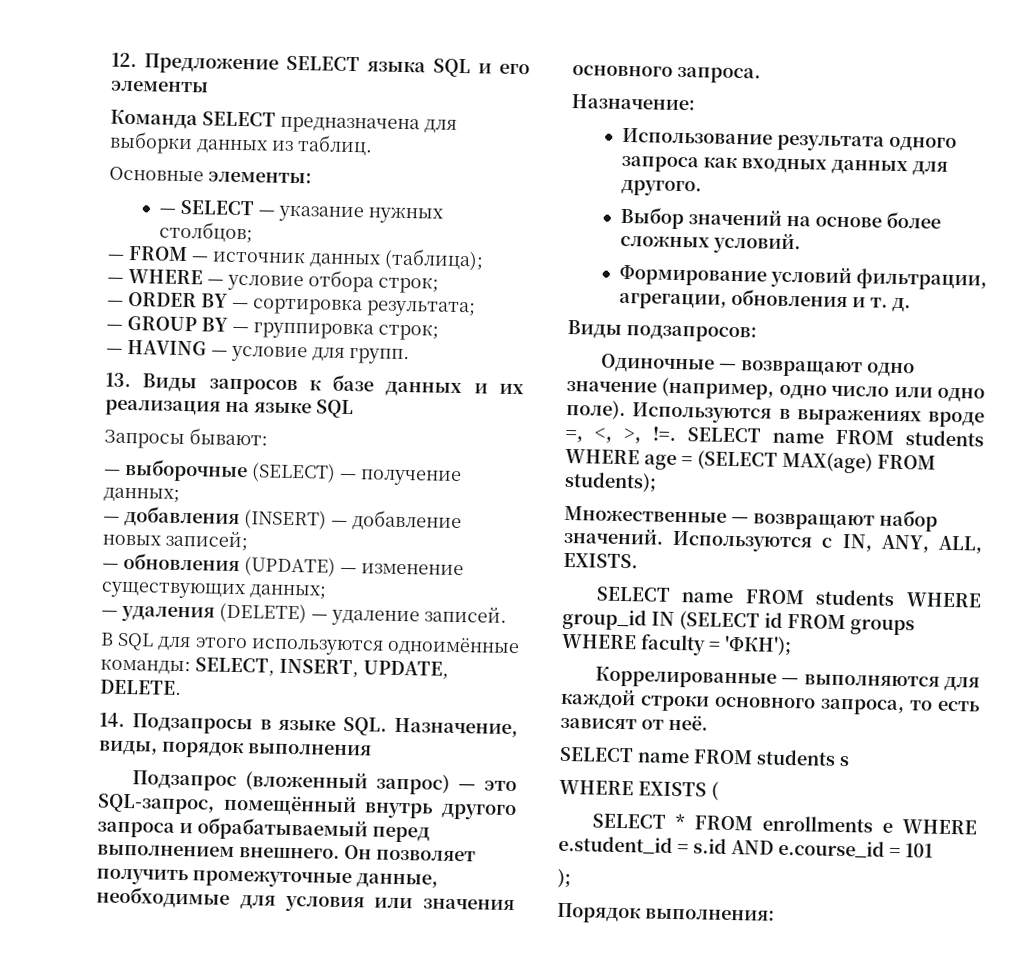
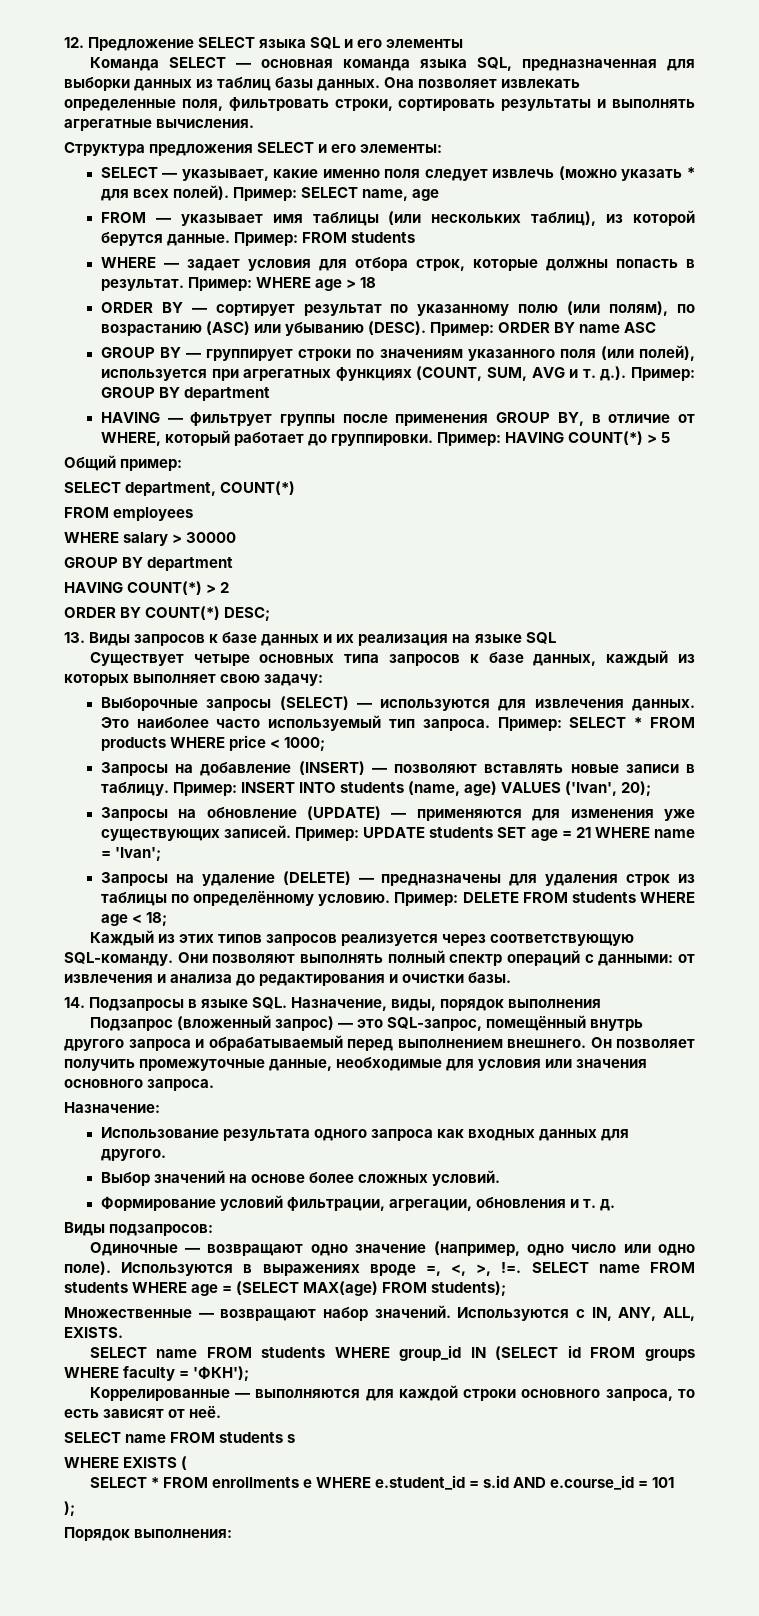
- Команда SELECT предназначена для выборки данных из таблиц.
- Основные элементы:
+ Команда SELECT — основная команда языка SQL, предназначенная для выборки данных из таблиц базы данных. Она позволяет извлекать определенные поля, фильтровать строки, сортировать результаты и выполнять агрегатные вычисления.
+ Структура предложения SELECT и его элементы:
- — SELECT — указание нужных столбцов;
- — FROM — источник данных (таблица);
- — WHERE — условие отбора строк;
- — ORDER BY — сортировка результата;
- — GROUP BY — группировка строк;
- — HAVING — условие для групп.
+ SELECT — указывает, какие именно поля следует извлечь (можно указать * для всех полей). Пример: SELECT name, age
+ FROM — указывает имя таблицы (или нескольких таблиц), из которой берутся данные. Пример: FROM students
+ WHERE — задает условия для отбора строк, которые должны попасть в результат. Пример: WHERE age > 18
+ ORDER BY — сортирует результат по указанному полю (или полям), по возрастанию (ASC) или убыванию (DESC). Пример: ORDER BY name ASC
+ GROUP BY — группирует строки по значениям указанного поля (или полей), используется при агрегатных функциях (COUNT, SUM, AVG и т. д.). Пример: GROUP BY department
+ HAVING — фильтрует группы после применения GROUP BY, в отличие от WHERE, который работает до группировки. Пример: HAVING COUNT(*) > 5
+ Общий пример:
+ SELECT department, COUNT(*)
+ FROM employees
+ WHERE salary > 30000
+ GROUP BY department
+ HAVING COUNT(*) > 2
+ ORDER BY COUNT(*) DESC;
- Запросы бывают:
- — выборочные (SELECT) — получение данных;
- — добавления (INSERT) — добавление новых записей;
- — обновления (UPDATE) — изменение существующих данных;
- — удаления (DELETE) — удаление записей.
- В SQL для этого используются одноимённые команды: SELECT, INSERT, UPDATE, DELETE.
+ Существует четыре основных типа запросов к базе данных, каждый из которых выполняет свою задачу:
+ Выборочные запросы (SELECT) — используются для извлечения данных. Это наиболее часто используемый тип запроса. Пример: SELECT * FROM products WHERE price < 1000;
+ Запросы на добавление (INSERT) — позволяют вставлять новые записи в таблицу. Пример: INSERT INTO students (name, age) VALUES ('Ivan', 20);
+ Запросы на обновление (UPDATE) — применяются для изменения уже существующих записей. Пример: UPDATE students SET age = 21 WHERE name = 'Ivan';
+ Запросы на удаление (DELETE) — предназначены для удаления строк из таблицы по определённому условию. Пример: DELETE FROM students WHERE age < 18;
+ Каждый из этих типов запросов реализуется через соответствующую SQL-команду. Они позволяют выполнять полный спектр операций с данными: от извлечения и анализа до редактирования и очистки базы.

